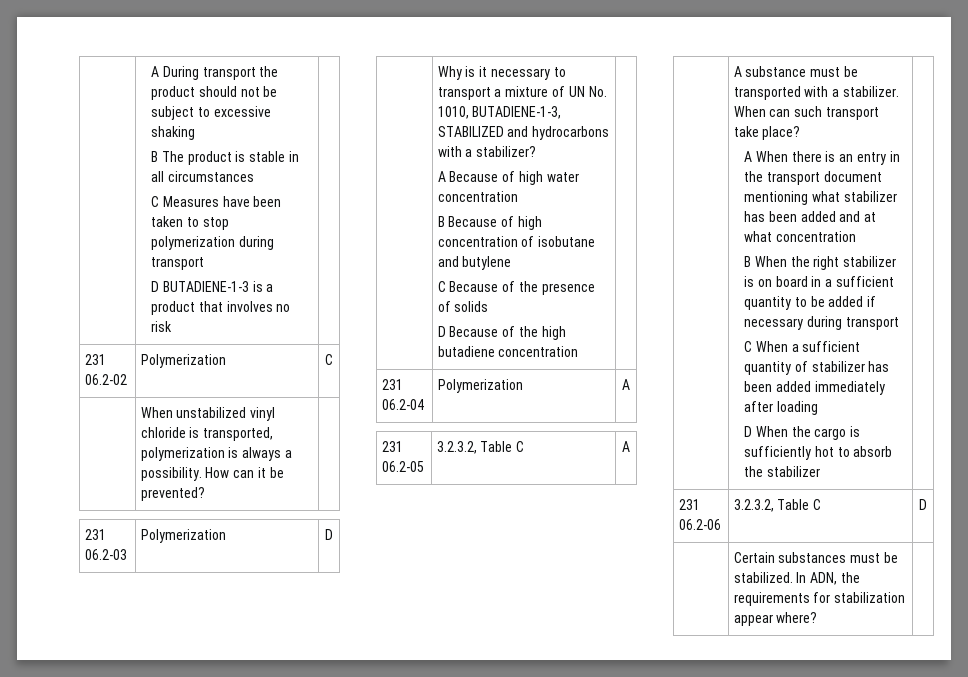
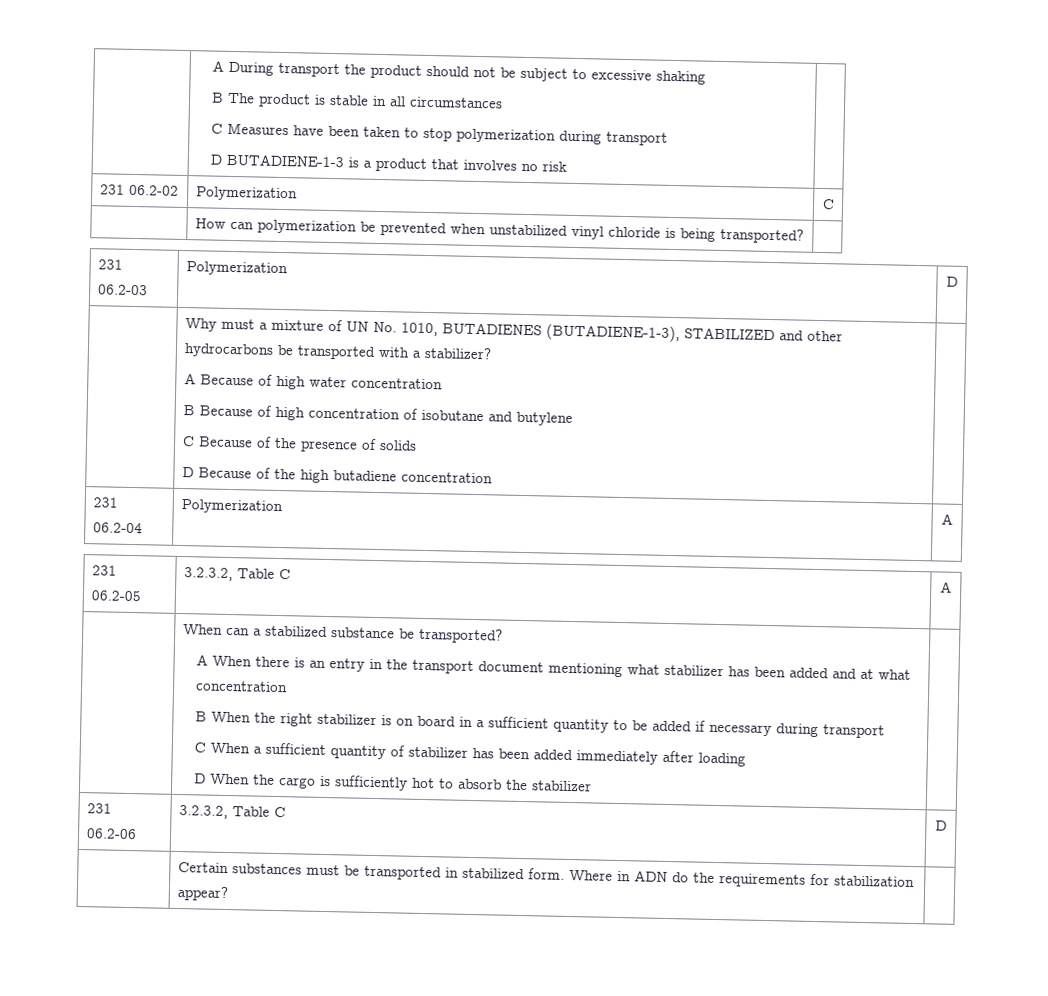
- | When unstabilized vinyl chloride is transported, polymerization is always a possibility. How can it be prevented? |
+ | How can polymerization be prevented when unstabilized vinyl chloride is being transported? |
- Why is it necessary to transport a mixture of UN No. 1010, BUTADIENE-1-3, STABILIZED and hydrocarbons with a stabilizer?
+ Why must a mixture of UN No. 1010, BUTADIENES (BUTADIENE-1-3), STABILIZED and other hydrocarbons be transported with a stabilizer?
- A substance must be transported with a stabilizer. When can such transport take place?
+ When can a stabilized substance be transported?
- | Certain substances must be stabilized. In ADN, the requirements for stabilization appear where? |
+ | Certain substances must be transported in stabilized form. Where in ADN do the requirements for stabilization appear? |

